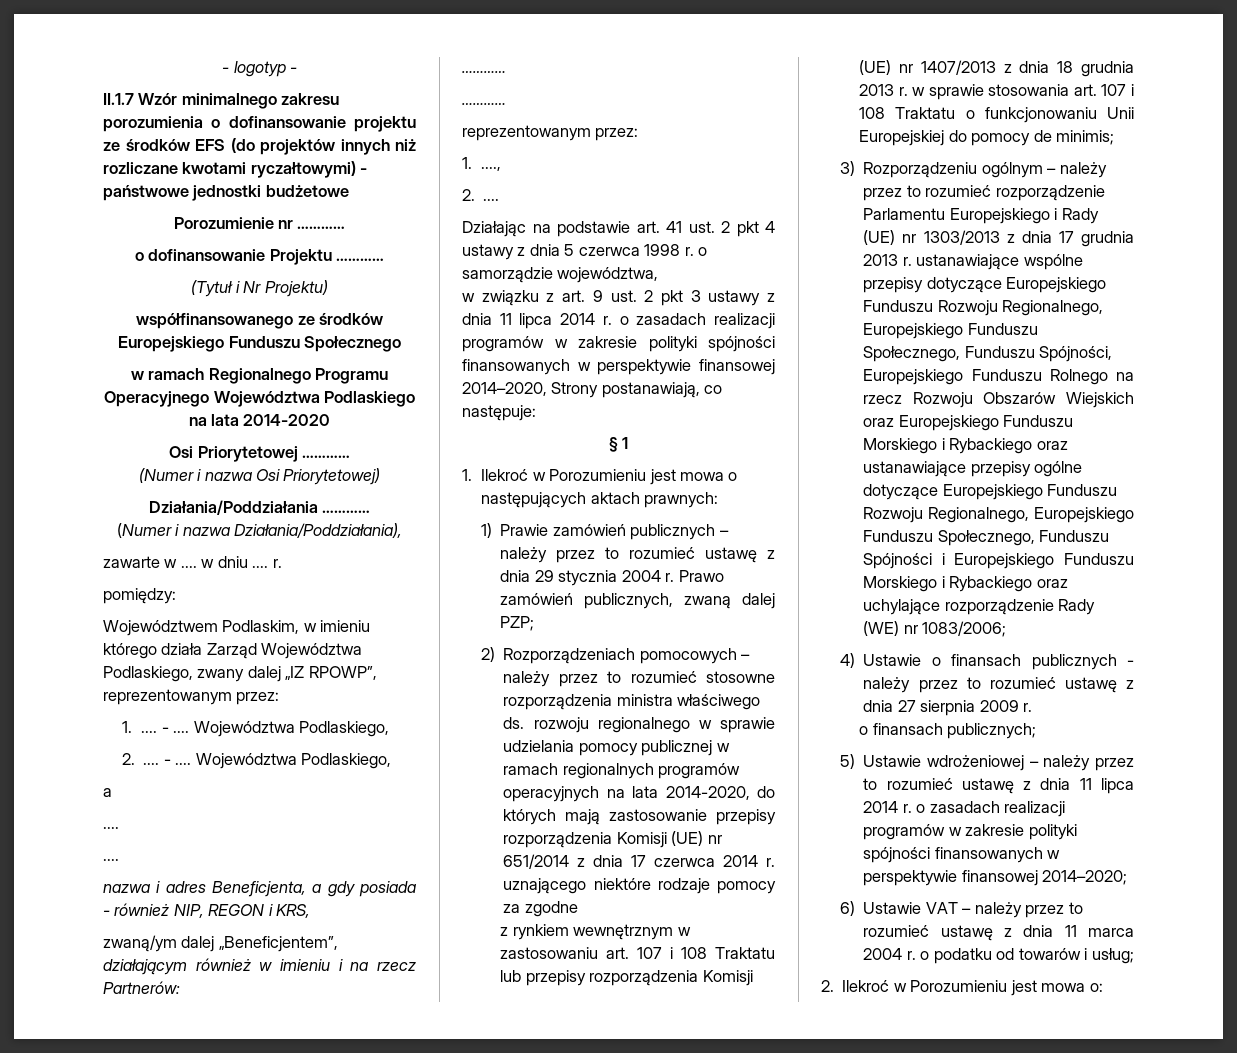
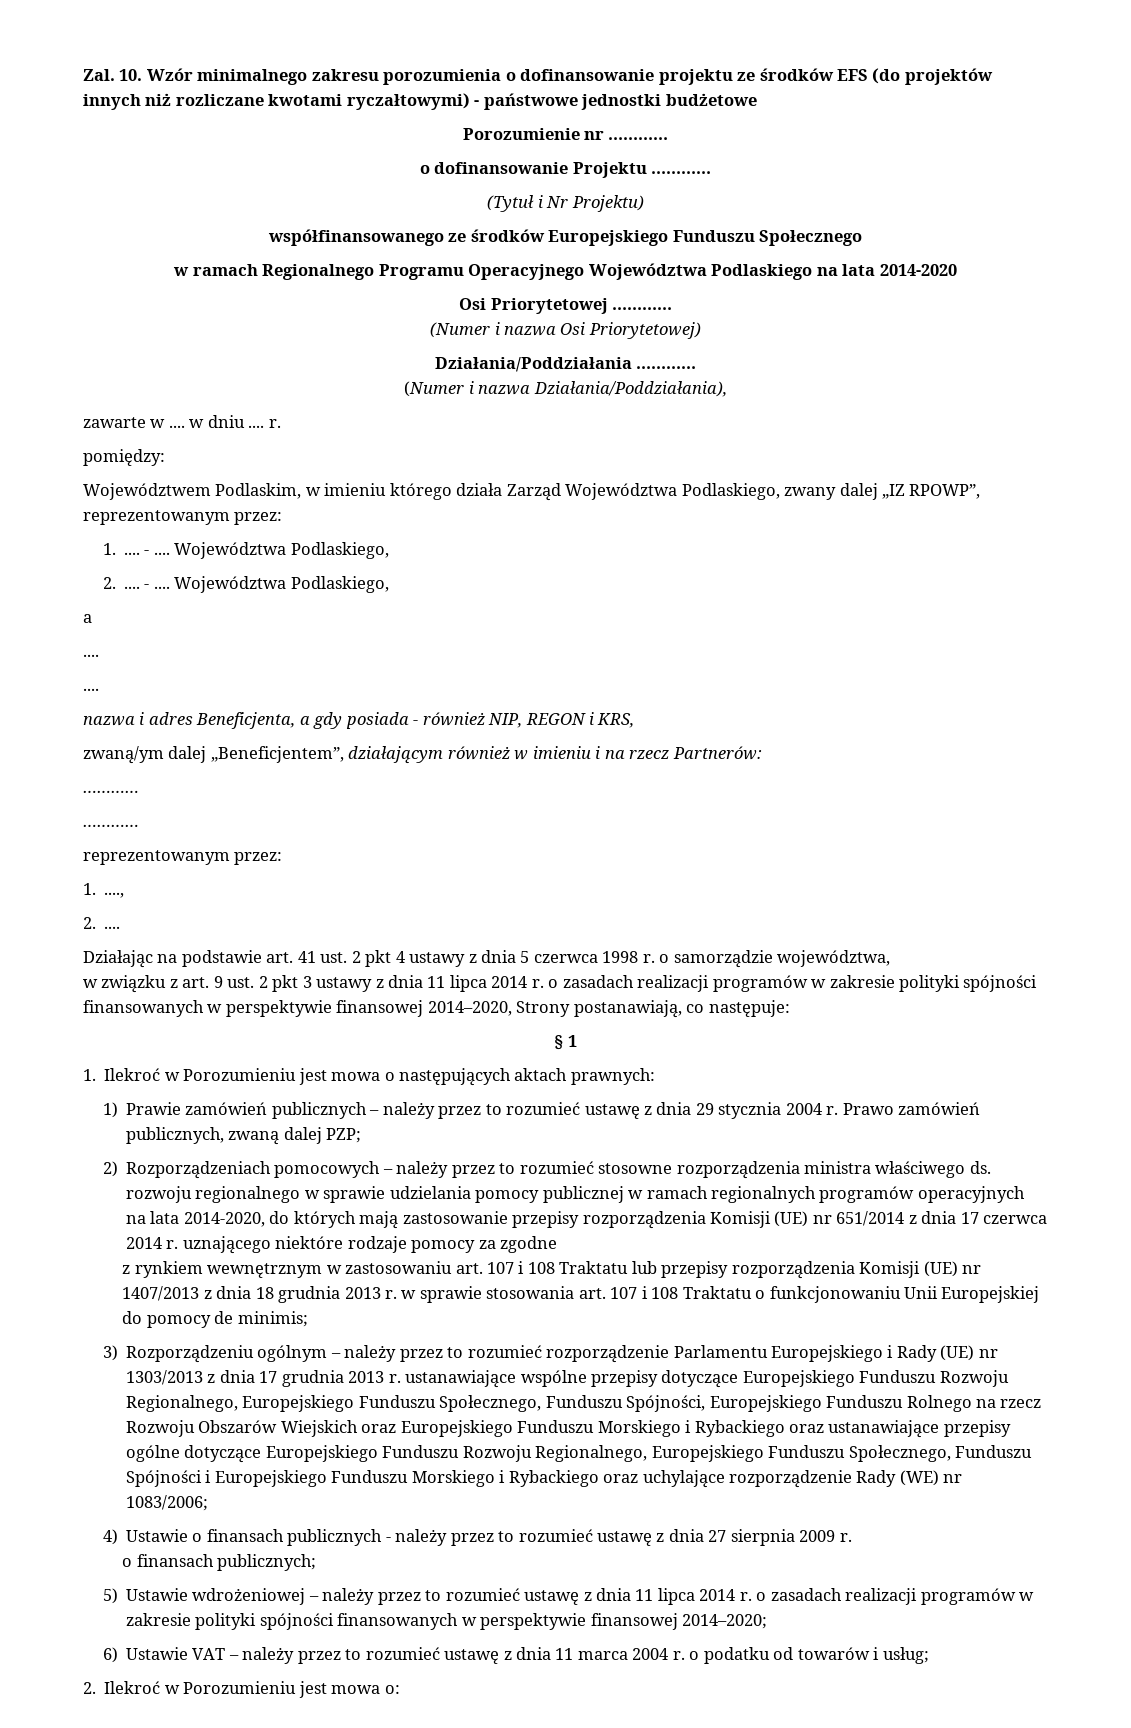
- - logotyp -
- II.1.7 Wzór minimalnego zakresu porozumienia o dofinansowanie projektu ze środków EFS (do projektów innych niż rozliczane kwotami ryczałtowymi) - państwowe jednostki budżetowe
+ Zal. 10. Wzór minimalnego zakresu porozumienia o dofinansowanie projektu ze środków EFS (do projektów innych niż rozliczane kwotami ryczałtowymi) - państwowe jednostki budżetowe

